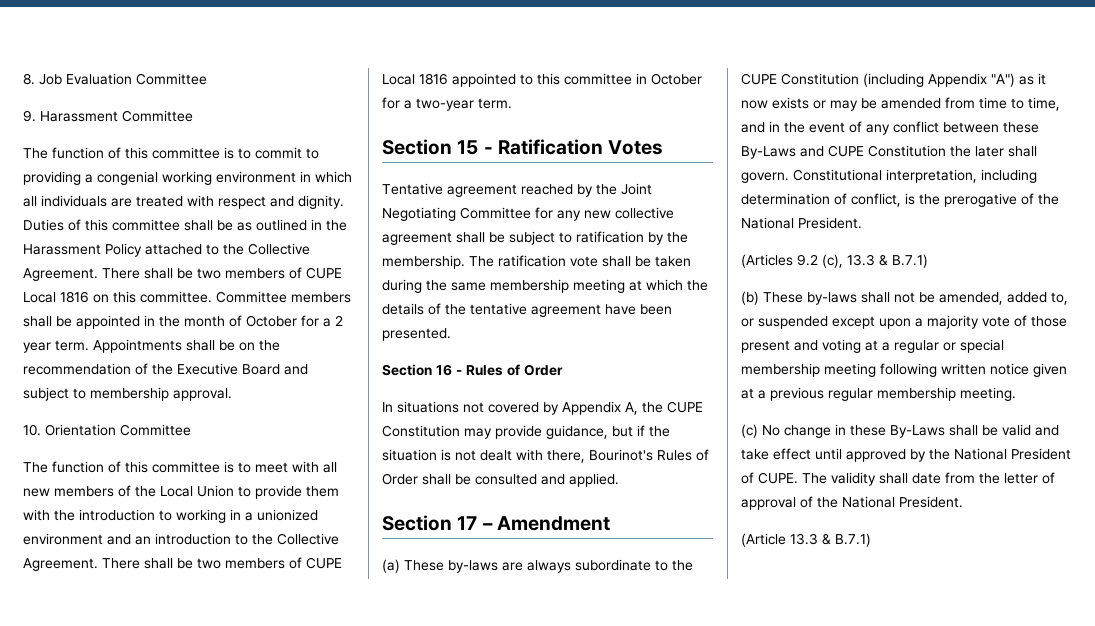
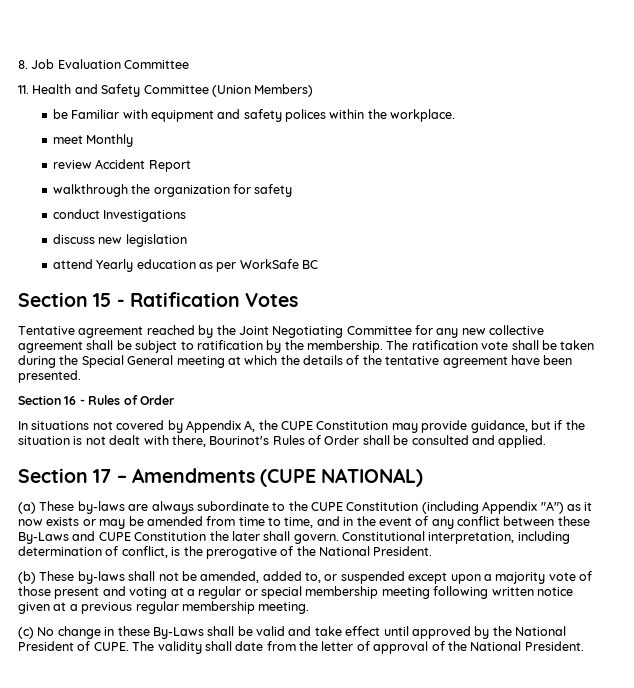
- 9. Harassment Committee
- The function of this committee is to commit to providing a congenial working environment in which all individuals are treated with respect and dignity. Duties of this committee shall be as outlined in the Harassment Policy attached to the Collective Agreement. There shall be two members of CUPE Local 1816 on this committee. Committee members shall be appointed in the month of October for a 2 year term. Appointments shall be on the recommendation of the Executive Board and subject to membership approval.
- 10. Orientation Committee
- The function of this committee is to meet with all new members of the Local Union to provide them with the introduction to working in a unionized environment and an introduction to the Collective Agreement. There shall be two members of CUPE Local 1816 appointed to this committee in October for a two-year term.
+ 11. Health and Safety Committee (Union Members)
+ be Familiar with equipment and safety polices within the workplace.
+ meet Monthly
+ review Accident Report
+ walkthrough the organization for safety
+ conduct Investigations
+ discuss new legislation
+ attend Yearly education as per WorkSafe BC
- The ratification vote shall be taken during the same membership meeting at which the details of the tentative agreement have been presented.
+ The ratification vote shall be taken during the Special General meeting at which the details of the tentative agreement have been presented.
- Section 17 – Amendment
+ Section 17 – Amendments (CUPE NATIONAL)
- (Articles 9.2 (c), 13.3 & B.7.1)
- (Article 13.3 & B.7.1)

